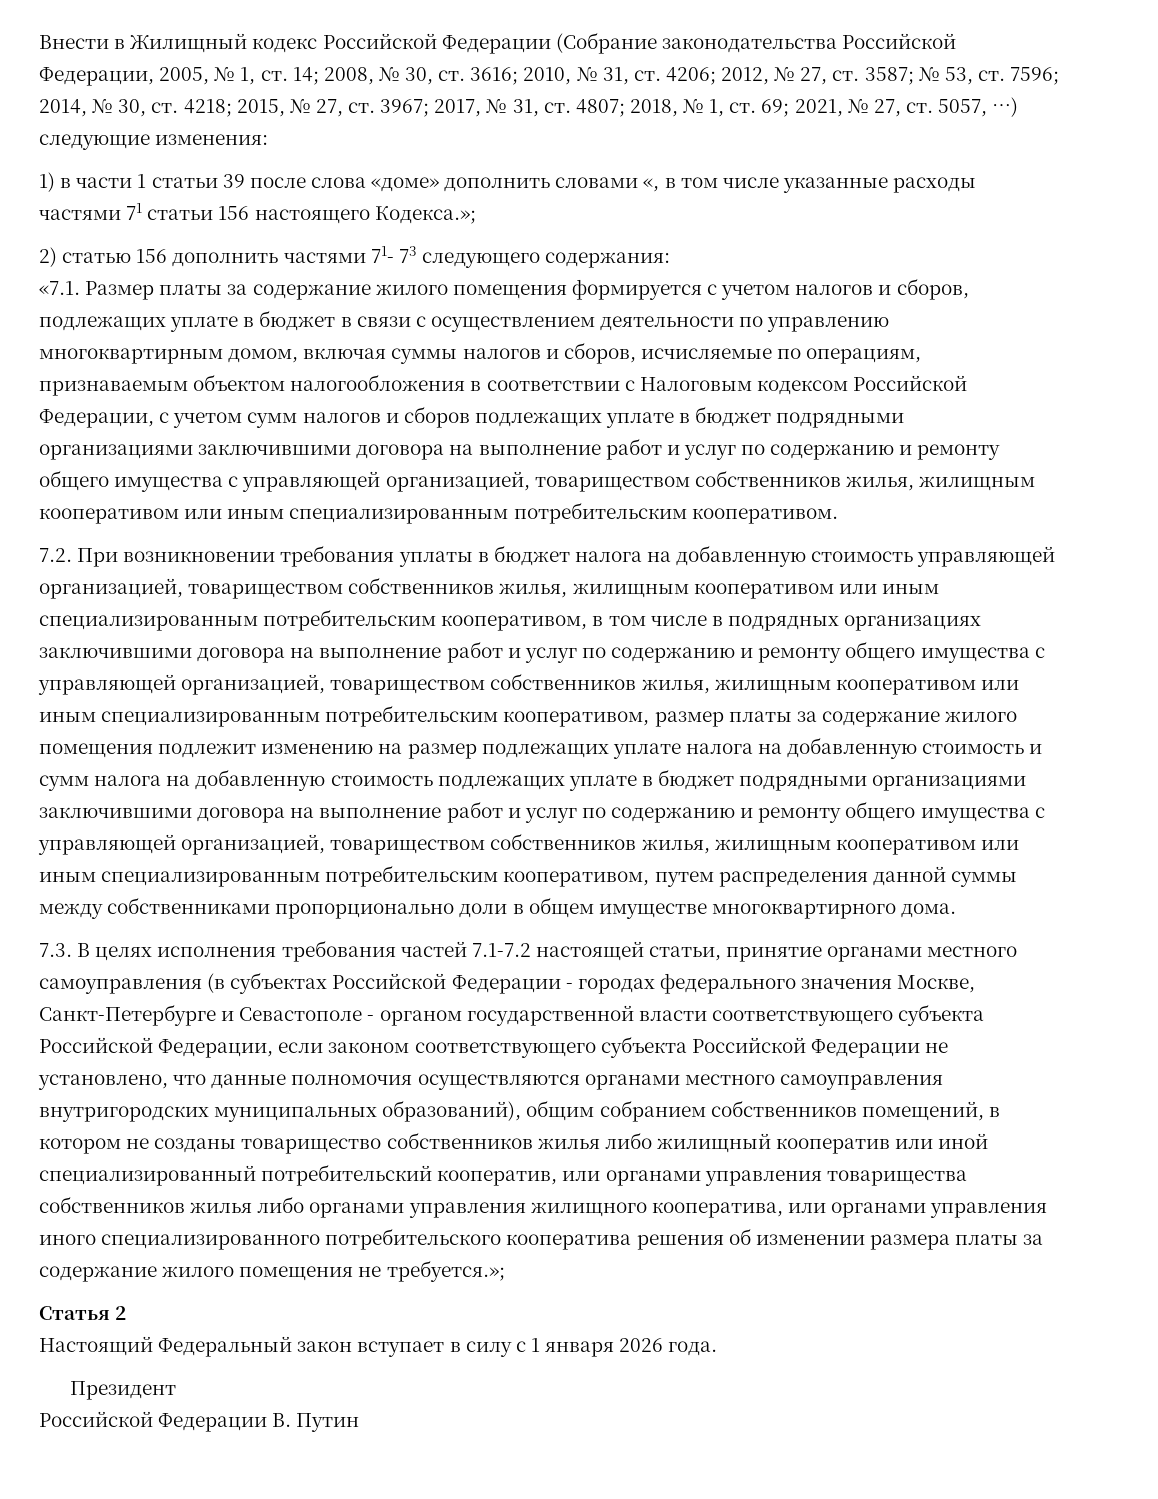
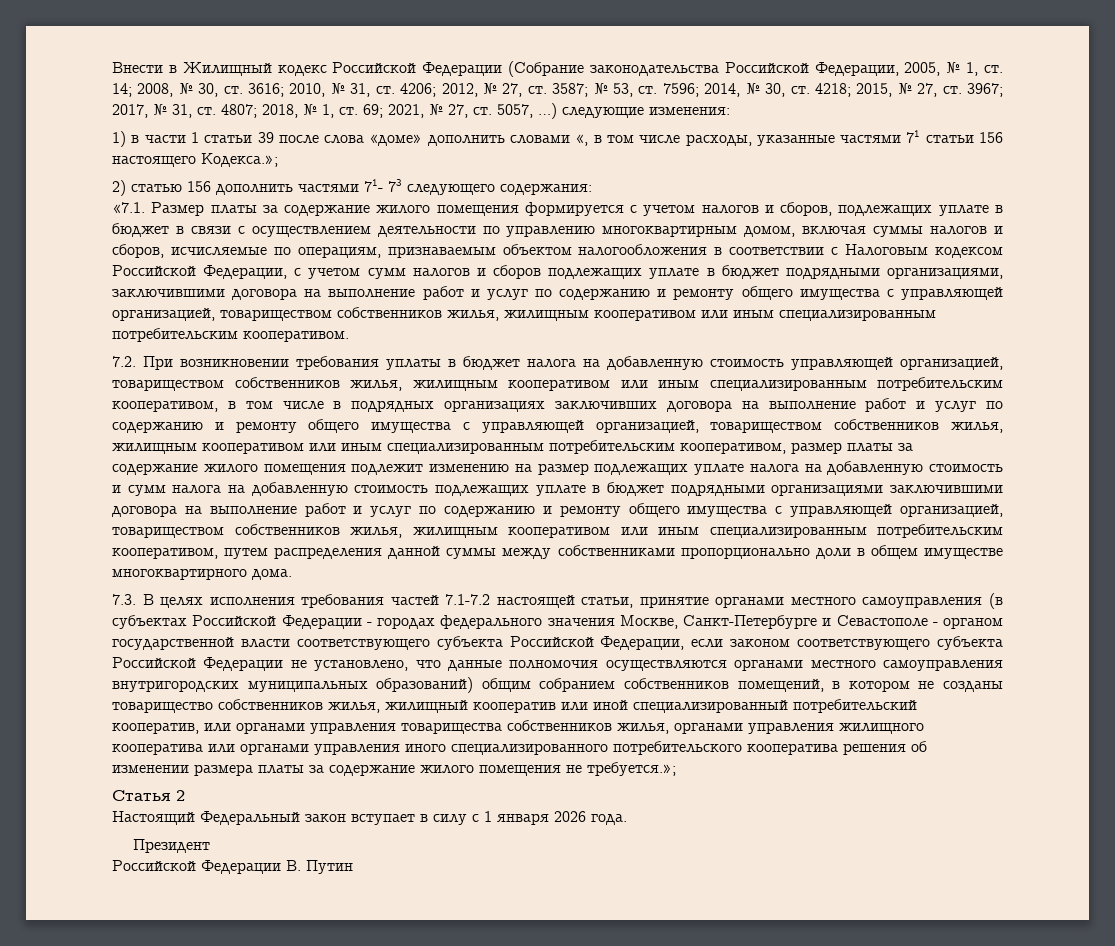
- 1) в части 1 статьи 39 после слова «доме» дополнить словами «, в том числе указанные расходы частями 71 статьи 156 настоящего Кодекса.»;
+ 1) в части 1 статьи 39 после слова «доме» дополнить словами «, в том числе расходы, указанные частями 71 статьи 156 настоящего Кодекса.»;
- «7.1. Размер платы за содержание жилого помещения формируется с учетом налогов и сборов, подлежащих уплате в бюджет в связи с осуществлением деятельности по управлению многоквартирным домом, включая суммы налогов и сборов, исчисляемые по операциям, признаваемым объектом налогообложения в соответствии с Налоговым кодексом Российской Федерации, с учетом сумм налогов и сборов подлежащих уплате в бюджет подрядными организациями заключившими договора на выполнение работ и услуг по содержанию и ремонту общего имущества с управляющей организацией, товариществом собственников жилья, жилищным кооперативом или иным специализированным потребительским кооперативом.
+ «7.1. Размер платы за содержание жилого помещения формируется с учетом налогов и сборов, подлежащих уплате в бюджет в связи с осуществлением деятельности по управлению многоквартирным домом, включая суммы налогов и сборов, исчисляемые по операциям, признаваемым объектом налогообложения в соответствии с Налоговым кодексом Российской Федерации, с учетом сумм налогов и сборов подлежащих уплате в бюджет подрядными организациями, заключившими договора на выполнение работ и услуг по содержанию и ремонту общего имущества с управляющей организацией, товариществом собственников жилья, жилищным кооперативом или иным специализированным потребительским кооперативом.
- 7.2. При возникновении требования уплаты в бюджет налога на добавленную стоимость управляющей организацией, товариществом собственников жилья, жилищным кооперативом или иным специализированным потребительским кооперативом, в том числе в подрядных организациях заключившими договора на выполнение работ и услуг по содержанию и ремонту общего имущества с управляющей организацией, товариществом собственников жилья, жилищным кооперативом или иным специализированным потребительским кооперативом, размер платы за содержание жилого помещения подлежит изменению на размер подлежащих уплате налога на добавленную стоимость и сумм налога на добавленную стоимость подлежащих уплате в бюджет подрядными организациями заключившими договора на выполнение работ и услуг по содержанию и ремонту общего имущества с управляющей организацией, товариществом собственников жилья, жилищным кооперативом или иным специализированным потребительским кооперативом, путем распределения данной суммы между собственниками пропорционально доли в общем имуществе многоквартирного дома.
+ 7.2. При возникновении требования уплаты в бюджет налога на добавленную стоимость управляющей организацией, товариществом собственников жилья, жилищным кооперативом или иным специализированным потребительским кооперативом, в том числе в подрядных организациях заключивших договора на выполнение работ и услуг по содержанию и ремонту общего имущества с управляющей организацией, товариществом собственников жилья, жилищным кооперативом или иным специализированным потребительским кооперативом, размер платы за содержание жилого помещения подлежит изменению на размер подлежащих уплате налога на добавленную стоимость и сумм налога на добавленную стоимость подлежащих уплате в бюджет подрядными организациями заключившими договора на выполнение работ и услуг по содержанию и ремонту общего имущества с управляющей организацией, товариществом собственников жилья, жилищным кооперативом или иным специализированным потребительским кооперативом, путем распределения данной суммы между собственниками пропорционально доли в общем имуществе многоквартирного дома.
- 7.3. В целях исполнения требования частей 7.1-7.2 настоящей статьи, принятие органами местного самоуправления (в субъектах Российской Федерации - городах федерального значения Москве, Санкт-Петербурге и Севастополе - органом государственной власти соответствующего субъекта Российской Федерации, если законом соответствующего субъекта Российской Федерации не установлено, что данные полномочия осуществляются органами местного самоуправления внутригородских муниципальных образований), общим собранием собственников помещений, в котором не созданы товарищество собственников жилья либо жилищный кооператив или иной специализированный потребительский кооператив, или органами управления товарищества собственников жилья либо органами управления жилищного кооператива, или органами управления иного специализированного потребительского кооператива решения об изменении размера платы за содержание жилого помещения не требуется.»;
+ 7.3. В целях исполнения требования частей 7.1-7.2 настоящей статьи, принятие органами местного самоуправления (в субъектах Российской Федерации - городах федерального значения Москве, Санкт-Петербурге и Севастополе - органом государственной власти соответствующего субъекта Российской Федерации, если законом соответствующего субъекта Российской Федерации не установлено, что данные полномочия осуществляются органами местного самоуправления внутригородских муниципальных образований) общим собранием собственников помещений, в котором не созданы товарищество собственников жилья, жилищный кооператив или иной специализированный потребительский кооператив, или органами управления товарищества собственников жилья, органами управления жилищного кооператива или органами управления иного специализированного потребительского кооператива решения об изменении размера платы за содержание жилого помещения не требуется.»;

